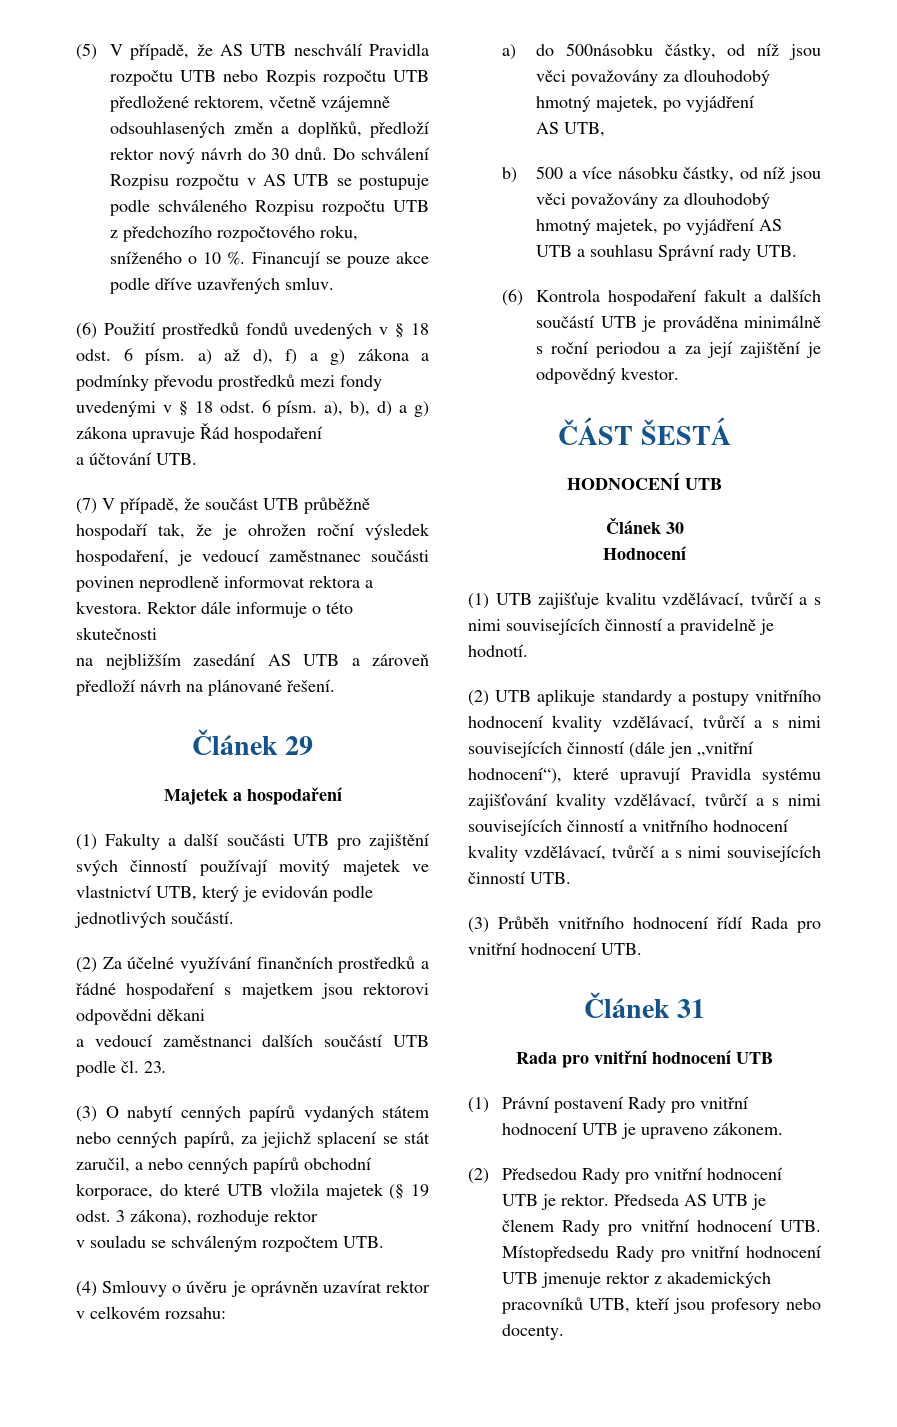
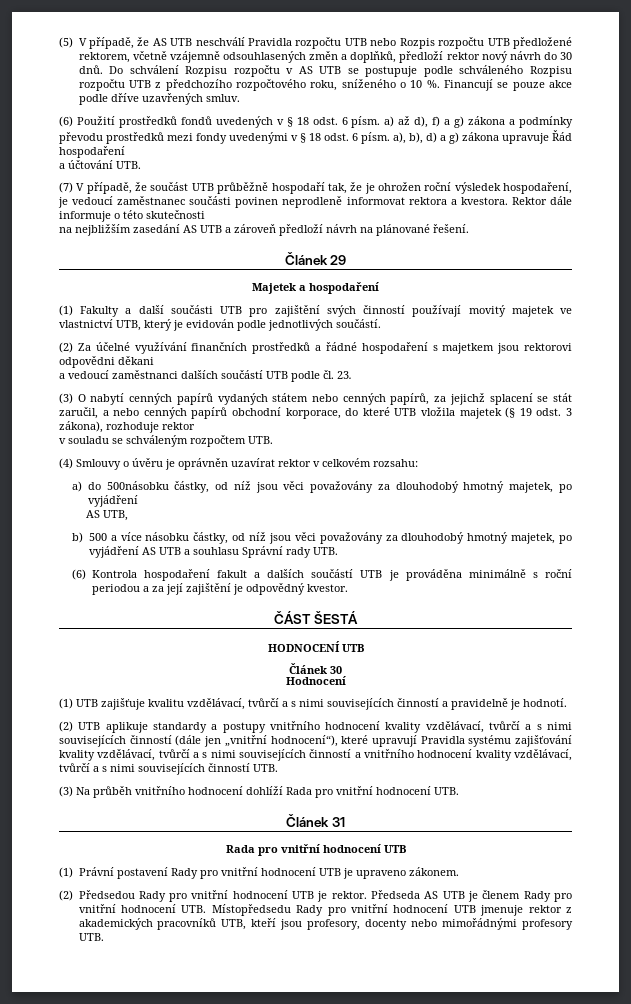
- (3) Průběh vnitřního hodnocení řídí Rada pro vnitřní hodnocení UTB.
+ (3) Na průběh vnitřního hodnocení dohlíží Rada pro vnitřní hodnocení UTB.
- Předseda AS UTB je členem Rady pro vnitřní hodnocení UTB. Místopředsedu Rady pro vnitřní hodnocení UTB jmenuje rektor z akademických pracovníků UTB, kteří jsou profesory nebo docenty.
+ Předseda AS UTB je členem Rady pro vnitřní hodnocení UTB. Místopředsedu Rady pro vnitřní hodnocení UTB jmenuje rektor z akademických pracovníků UTB, kteří jsou profesory, docenty nebo mimořádnými profesory UTB.

